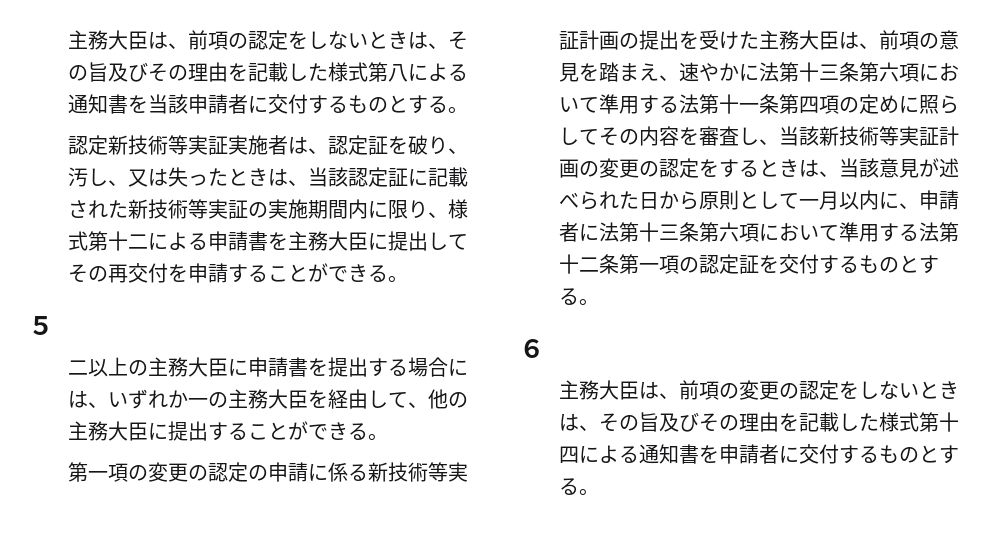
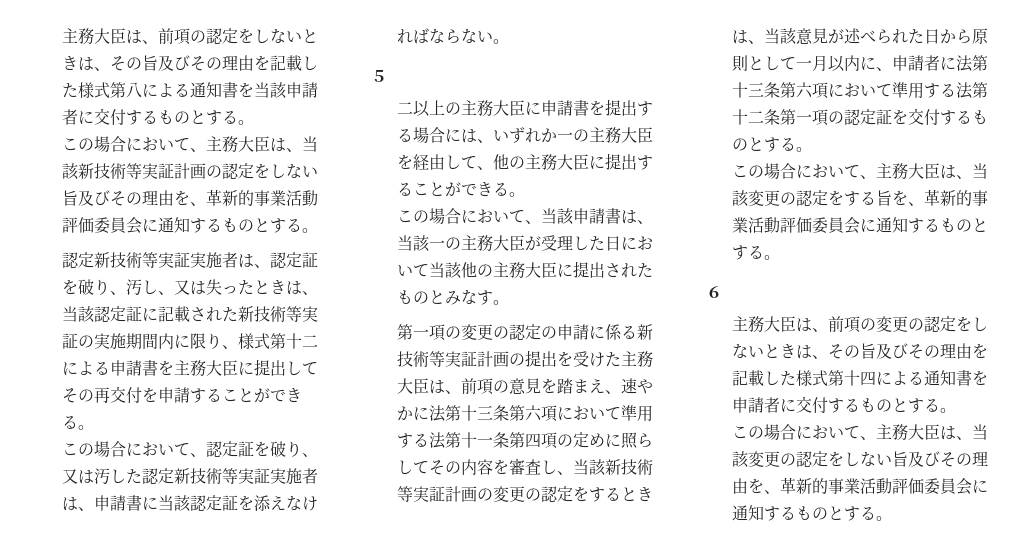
+ この場合において、主務大臣は、当該新技術等実証計画の認定をしない旨及びその理由を、革新的事業活動評価委員会に通知するものとする。
+ この場合において、認定証を破り、又は汚した認定新技術等実証実施者は、申請書に当該認定証を添えなければならない。
+ この場合において、当該申請書は、当該一の主務大臣が受理した日において当該他の主務大臣に提出されたものとみなす。
+ この場合において、主務大臣は、当該変更の認定をする旨を、革新的事業活動評価委員会に通知するものとする。
+ この場合において、主務大臣は、当該変更の認定をしない旨及びその理由を、革新的事業活動評価委員会に通知するものとする。

